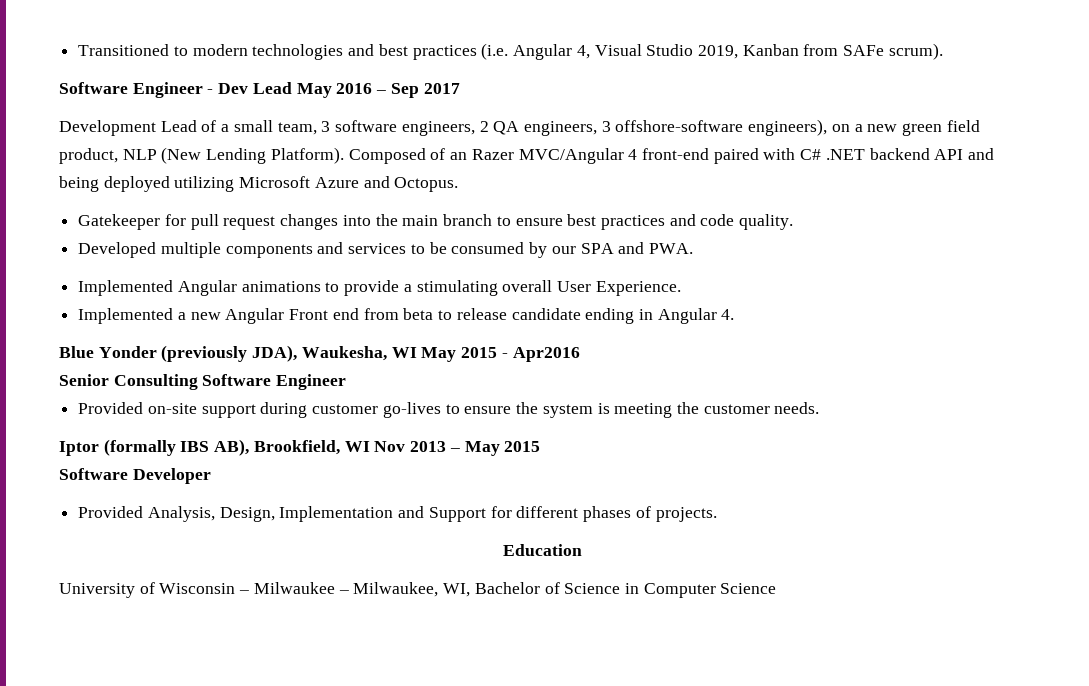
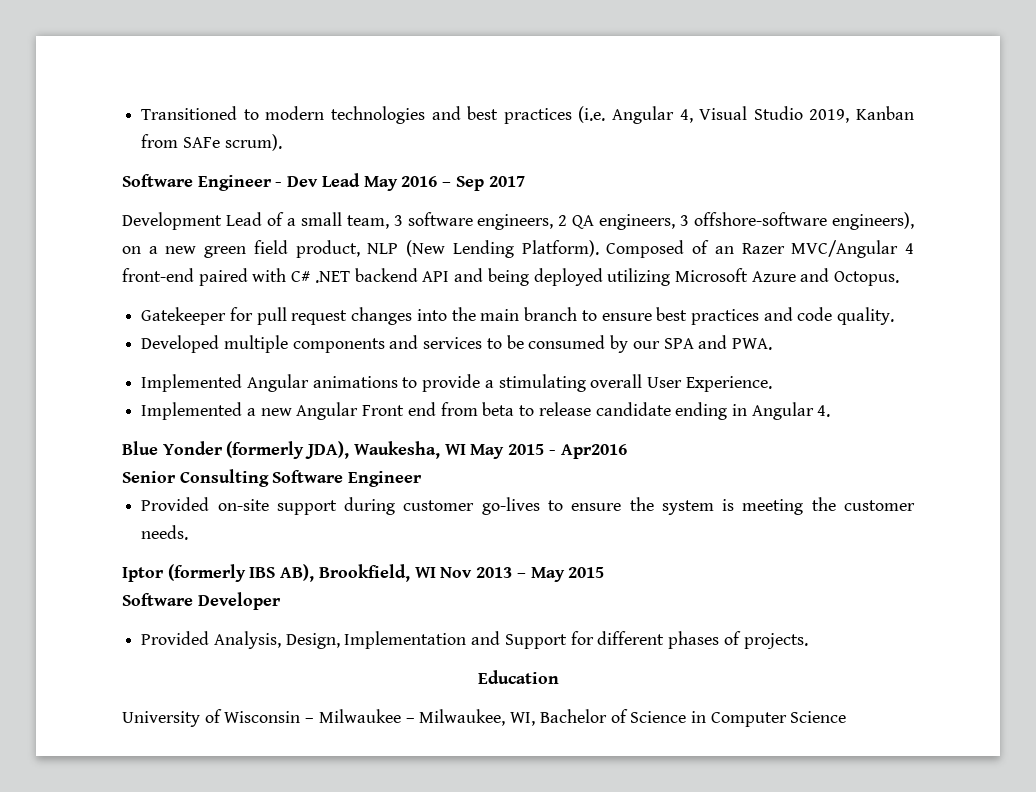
- Blue Yonder (previously JDA), Waukesha, WI May 2015 - Apr2016
+ Blue Yonder (formerly JDA), Waukesha, WI May 2015 - Apr2016
- Iptor (formally IBS AB), Brookfield, WI Nov 2013 – May 2015
+ Iptor (formerly IBS AB), Brookfield, WI Nov 2013 – May 2015

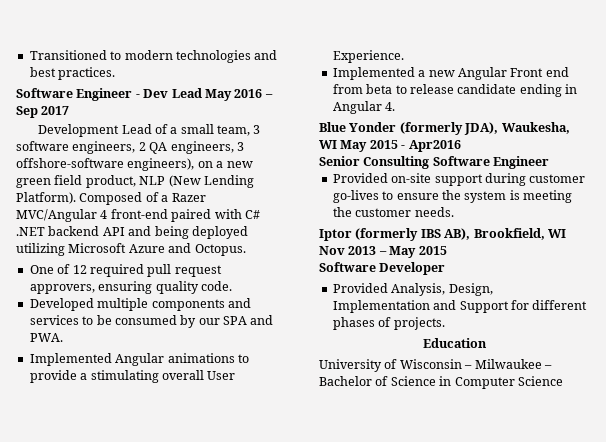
- Transitioned to modern technologies and best practices (i.e. Angular 4, Visual Studio 2019, Kanban from SAFe scrum).
+ Transitioned to modern technologies and best practices.
- Composed of an Razer MVC/Angular 4 front-end paired with C# .NET backend API and being deployed utilizing Microsoft Azure and Octopus.
+ Composed of a Razer MVC/Angular 4 front-end paired with C# .NET backend API and being deployed utilizing Microsoft Azure and Octopus.
- Gatekeeper for pull request changes into the main branch to ensure best practices and code quality.
+ One of 12 required pull request approvers, ensuring quality code.
- University of Wisconsin – Milwaukee – Milwaukee, WI, Bachelor of Science in Computer Science
+ University of Wisconsin – Milwaukee – Bachelor of Science in Computer Science

